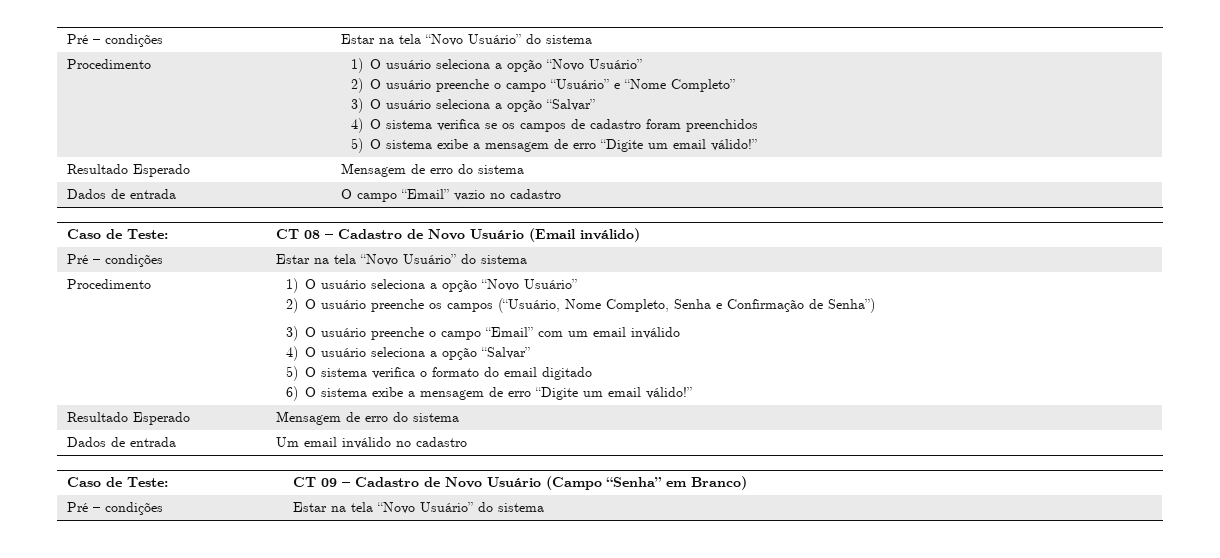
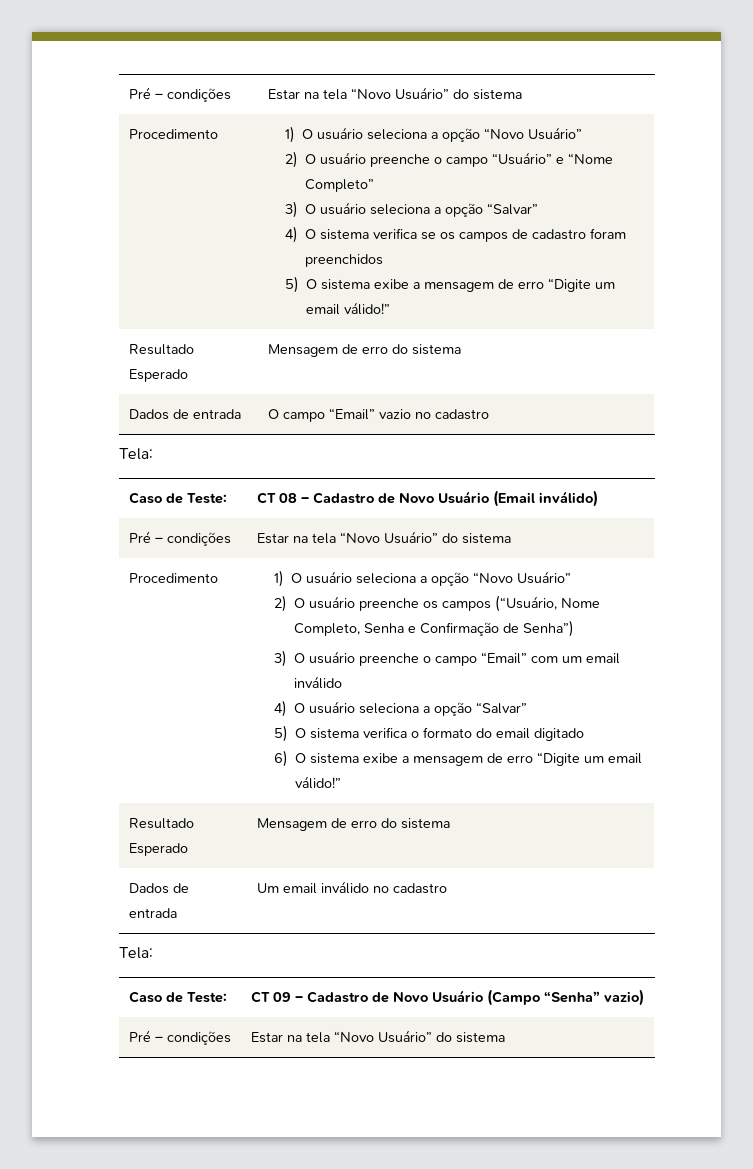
  Dados de entrada | O campo “Email” vazio no cadastro
+ Tela:
  Dados de entrada | Um email inválido no cadastro
+ Tela:
- Caso de Teste: | CT 09 – Cadastro de Novo Usuário (Campo “Senha” em Branco)
+ Caso de Teste: | CT 09 – Cadastro de Novo Usuário (Campo “Senha” vazio)

